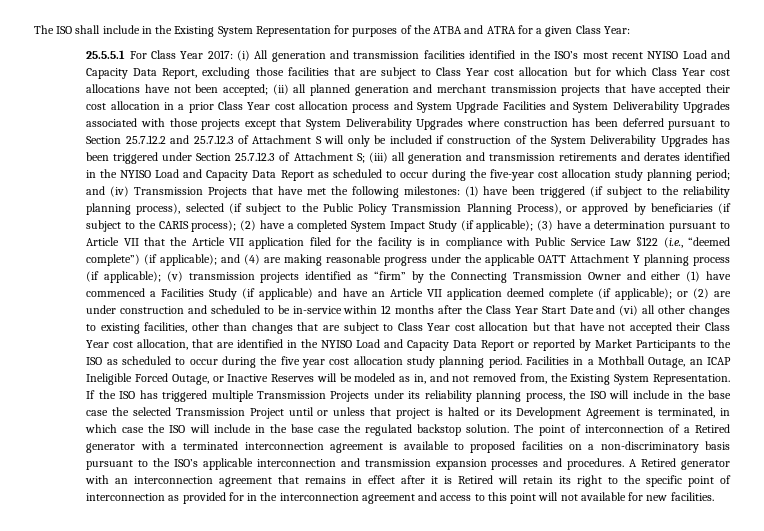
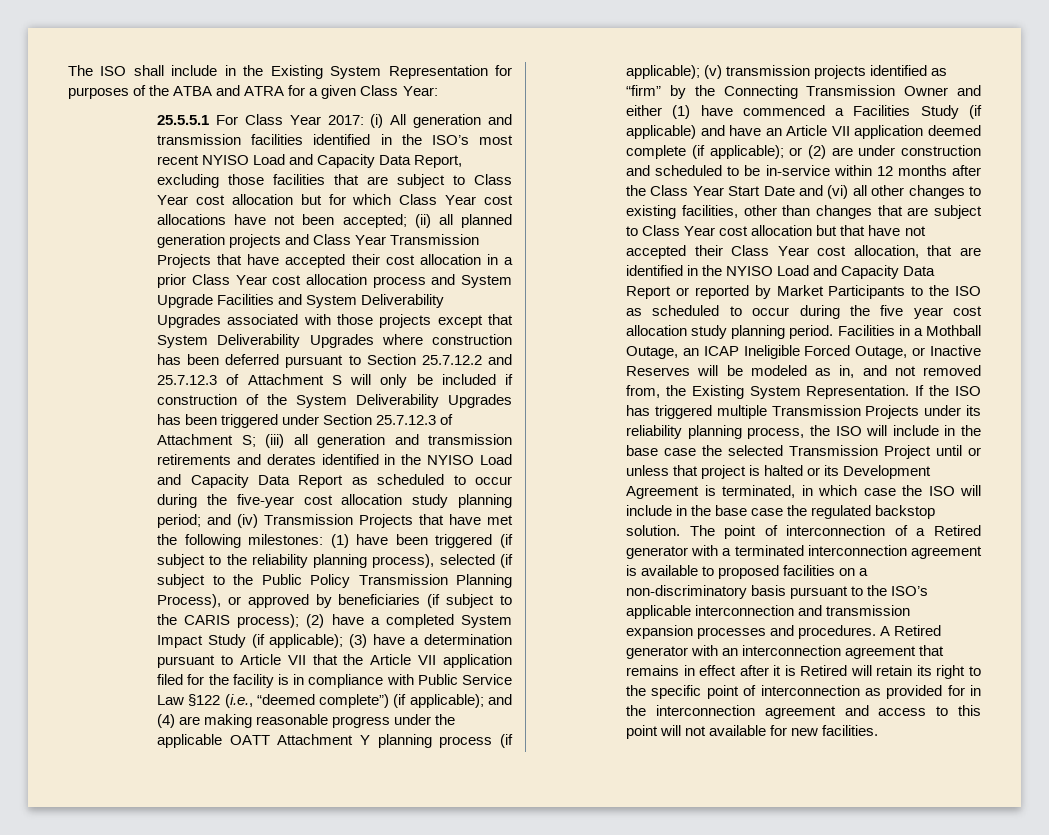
- (ii) all planned generation and merchant transmission projects that have accepted their cost allocation in a prior Class Year cost allocation process and System Upgrade Facilities and System Deliverability Upgrades associated with those projects except that System Deliverability Upgrades where construction has been deferred pursuant to Section 25.7.12.2 and 25.7.12.3 of Attachment S will only be included if construction of the System Deliverability Upgrades has been triggered under Section 25.7.12.3 of Attachment S;
+ (ii) all planned generation projects and Class Year Transmission Projects that have accepted their cost allocation in a prior Class Year cost allocation process and System Upgrade Facilities and System Deliverability Upgrades associated with those projects except that System Deliverability Upgrades where construction has been deferred pursuant to Section 25.7.12.2 and 25.7.12.3 of Attachment S will only be included if construction of the System Deliverability Upgrades has been triggered under Section 25.7.12.3 of Attachment S;

